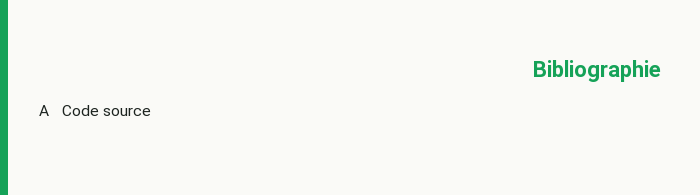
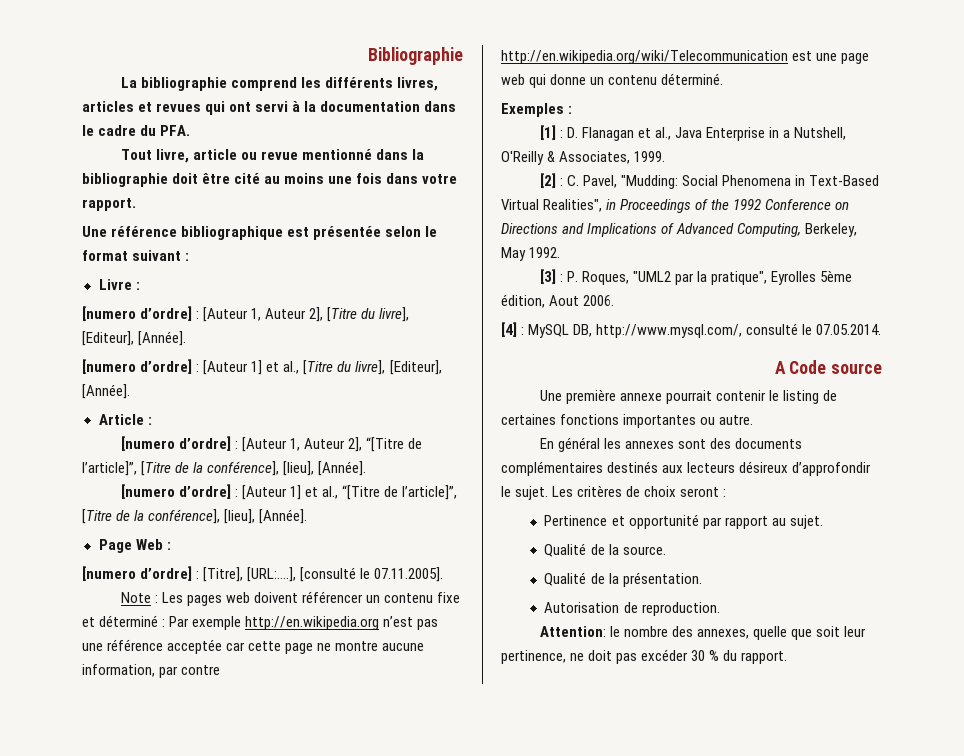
+ La bibliographie comprend les différents livres, articles et revues qui ont servi à la documentation dans le cadre du PFA.
+ Tout livre, article ou revue mentionné dans la bibliographie doit être cité au moins une fois dans votre rapport.
+ Une référence bibliographique est présentée selon le format suivant :
+ Livre :
+ [numero d’ordre] : [Auteur 1, Auteur 2], [Titre du livre], [Editeur], [Année].
+ [numero d’ordre] : [Auteur 1] et al., [Titre du livre], [Editeur], [Année].
+ Article :
+ [numero d’ordre] : [Auteur 1, Auteur 2], “[Titre de l’article]”, [Titre de la conférence], [lieu], [Année].
+ [numero d’ordre] : [Auteur 1] et al., “[Titre de l’article]”, [Titre de la conférence], [lieu], [Année].
+ Page Web :
+ [numero d’ordre] : [Titre], [URL:….], [consulté le 07.11.2005].
+ Note : Les pages web doivent référencer un contenu fixe et déterminé : Par exemple http://en.wikipedia.org n’est pas une référence acceptée car cette page ne montre aucune information, par contre http://en.wikipedia.org/wiki/Telecommunication est une page web qui donne un contenu déterminé.
+ Exemples :
+ [1] : D. Flanagan et al., Java Enterprise in a Nutshell, O'Reilly & Associates, 1999.
+ [2] : C. Pavel, "Mudding: Social Phenomena in Text-Based Virtual Realities", in Proceedings of the 1992 Conference on Directions and Implications of Advanced Computing, Berkeley, May 1992.
+ [3] : P. Roques, "UML2 par la pratique", Eyrolles 5ème édition, Aout 2006.
+ [4] : MySQL DB, http://www.mysql.com/, consulté le 07.05.2014.
  A Code source
+ Une première annexe pourrait contenir le listing de certaines fonctions importantes ou autre.
+ En général les annexes sont des documents complémentaires destinés aux lecteurs désireux d’approfondir le sujet. Les critères de choix seront :
+ Pertinence et opportunité par rapport au sujet.
+ Qualité de la source.
+ Qualité de la présentation.
+ Autorisation de reproduction.
+ Attention: le nombre des annexes, quelle que soit leur pertinence, ne doit pas excéder 30 % du rapport.

